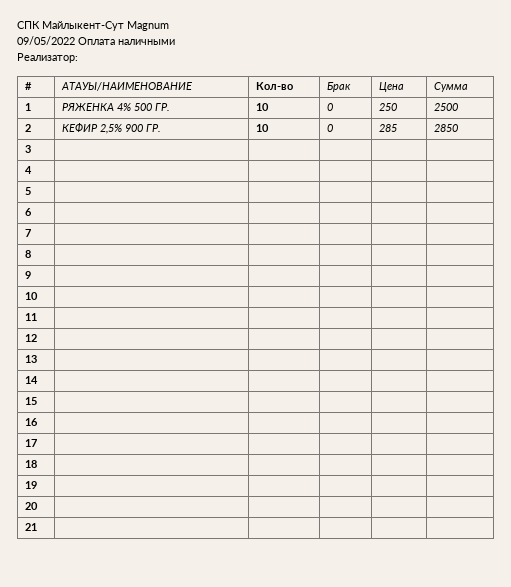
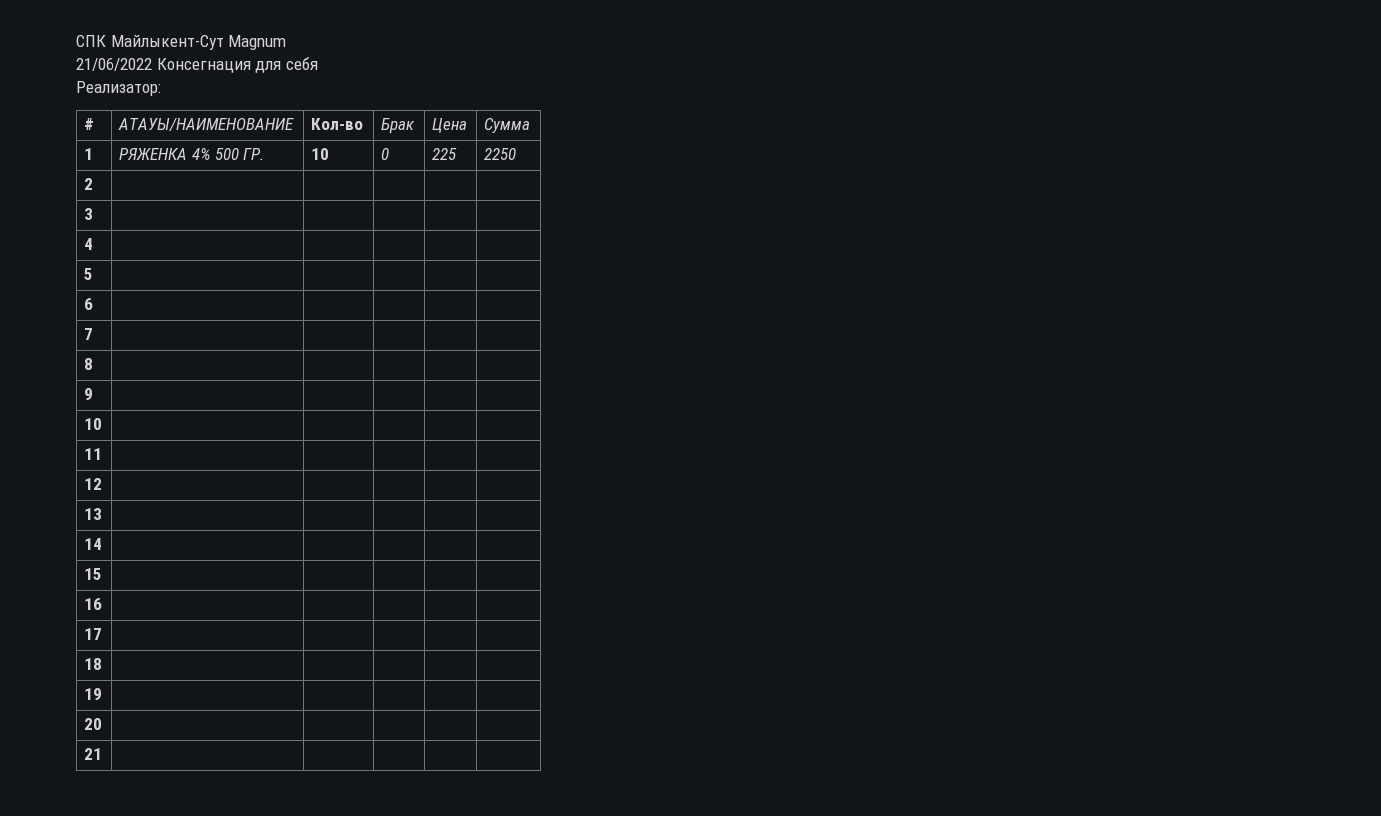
- 09/05/2022 Оплата наличными
+ 21/06/2022 Консегнация для себя
- 1 | РЯЖЕНКА 4% 500 ГР. | 10 | 0 | 250 | 2500
+ 1 | РЯЖЕНКА 4% 500 ГР. | 10 | 0 | 225 | 2250
- 2 | КЕФИР 2,5% 900 ГР. | 10 | 0 | 285 | 2850
+ 2 | | | | |

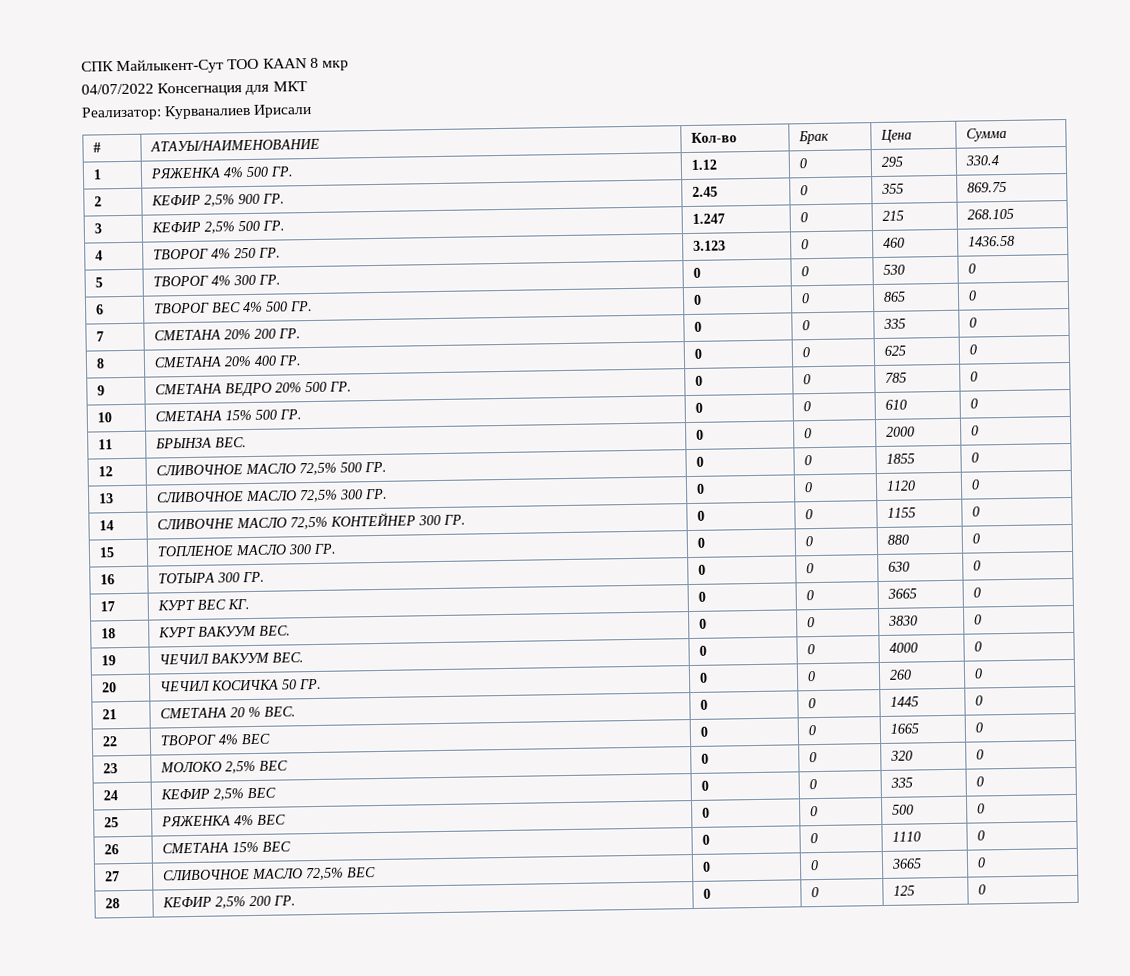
- СПК Майлыкент-Сут Magnum
- 21/06/2022 Консегнация для себя
+ СПК Майлыкент-Сут ТОО КААN 8 мкр
+ 04/07/2022 Консегнация для МКТ
- Реализатор:
+ Реализатор: Курваналиев Ирисали
- 1 | РЯЖЕНКА 4% 500 ГР. | 10 | 0 | 225 | 2250
+ 1 | РЯЖЕНКА 4% 500 ГР. | 1.12 | 0 | 295 | 330.4
- 2 | | | | |
- 3 | | | | |
- 4 | | | | |
- 5 | | | | |
- 6 | | | | |
- 7 | | | | |
- 8 | | | | |
- 9 | | | | |
- 10 | | | | |
- 11 | | | | |
- 12 | | | | |
- 13 | | | | |
- 14 | | | | |
- 15 | | | | |
- 16 | | | | |
- 17 | | | | |
- 18 | | | | |
- 19 | | | | |
- 20 | | | | |
- 21 | | | | |
+ 2 | КЕФИР 2,5% 900 ГР. | 2.45 | 0 | 355 | 869.75
+ 3 | КЕФИР 2,5% 500 ГР. | 1.247 | 0 | 215 | 268.105
+ 4 | ТВОРОГ 4% 250 ГР. | 3.123 | 0 | 460 | 1436.58
+ 5 | ТВОРОГ 4% 300 ГР. | 0 | 0 | 530 | 0
+ 6 | ТВОРОГ ВЕС 4% 500 ГР. | 0 | 0 | 865 | 0
+ 7 | СМЕТАНА 20% 200 ГР. | 0 | 0 | 335 | 0
+ 8 | СМЕТАНА 20% 400 ГР. | 0 | 0 | 625 | 0
+ 9 | СМЕТАНА ВЕДРО 20% 500 ГР. | 0 | 0 | 785 | 0
+ 10 | СМЕТАНА 15% 500 ГР. | 0 | 0 | 610 | 0
+ 11 | БРЫНЗА ВЕС. | 0 | 0 | 2000 | 0
+ 12 | СЛИВОЧНОЕ МАСЛО 72,5% 500 ГР. | 0 | 0 | 1855 | 0
+ 13 | СЛИВОЧНОЕ МАСЛО 72,5% 300 ГР. | 0 | 0 | 1120 | 0
+ 14 | СЛИВОЧНЕ МАСЛО 72,5% КОНТЕЙНЕР 300 ГР. | 0 | 0 | 1155 | 0
+ 15 | ТОПЛЕНОЕ МАСЛО 300 ГР. | 0 | 0 | 880 | 0
+ 16 | ТОТЫРА 300 ГР. | 0 | 0 | 630 | 0
+ 17 | КУРТ ВЕС КГ. | 0 | 0 | 3665 | 0
+ 18 | КУРТ ВАКУУМ ВЕС. | 0 | 0 | 3830 | 0
+ 19 | ЧЕЧИЛ ВАКУУМ ВЕС. | 0 | 0 | 4000 | 0
+ 20 | ЧЕЧИЛ КОСИЧКА 50 ГР. | 0 | 0 | 260 | 0
+ 21 | СМЕТАНА 20 % ВЕС. | 0 | 0 | 1445 | 0
+ 22 | ТВОРОГ 4% ВЕС | 0 | 0 | 1665 | 0
+ 23 | МОЛОКО 2,5% ВЕС | 0 | 0 | 320 | 0
+ 24 | КЕФИР 2,5% ВЕС | 0 | 0 | 335 | 0
+ 25 | РЯЖЕНКА 4% ВЕС | 0 | 0 | 500 | 0
+ 26 | СМЕТАНА 15% ВЕС | 0 | 0 | 1110 | 0
+ 27 | СЛИВОЧНОЕ МАСЛО 72,5% ВЕС | 0 | 0 | 3665 | 0
+ 28 | КЕФИР 2,5% 200 ГР. | 0 | 0 | 125 | 0

